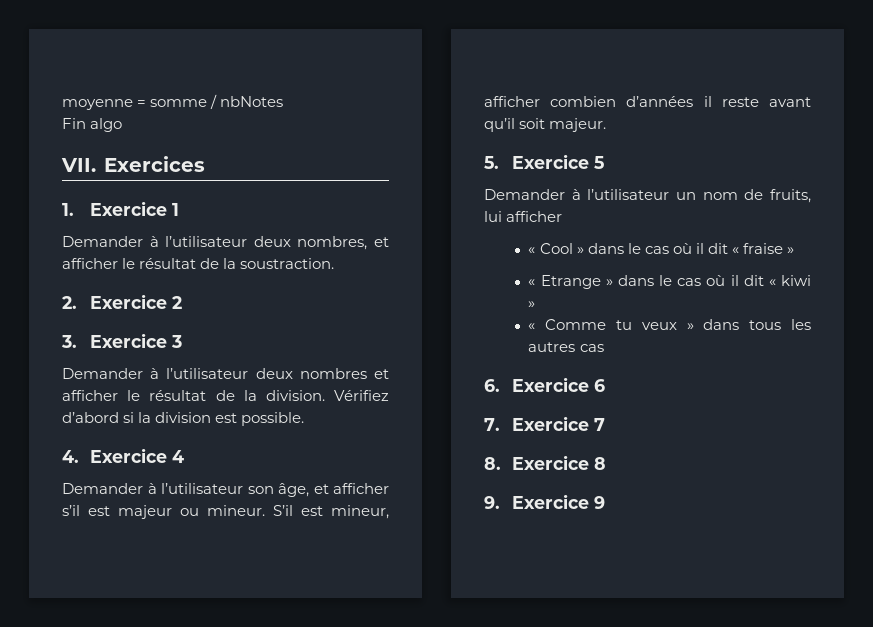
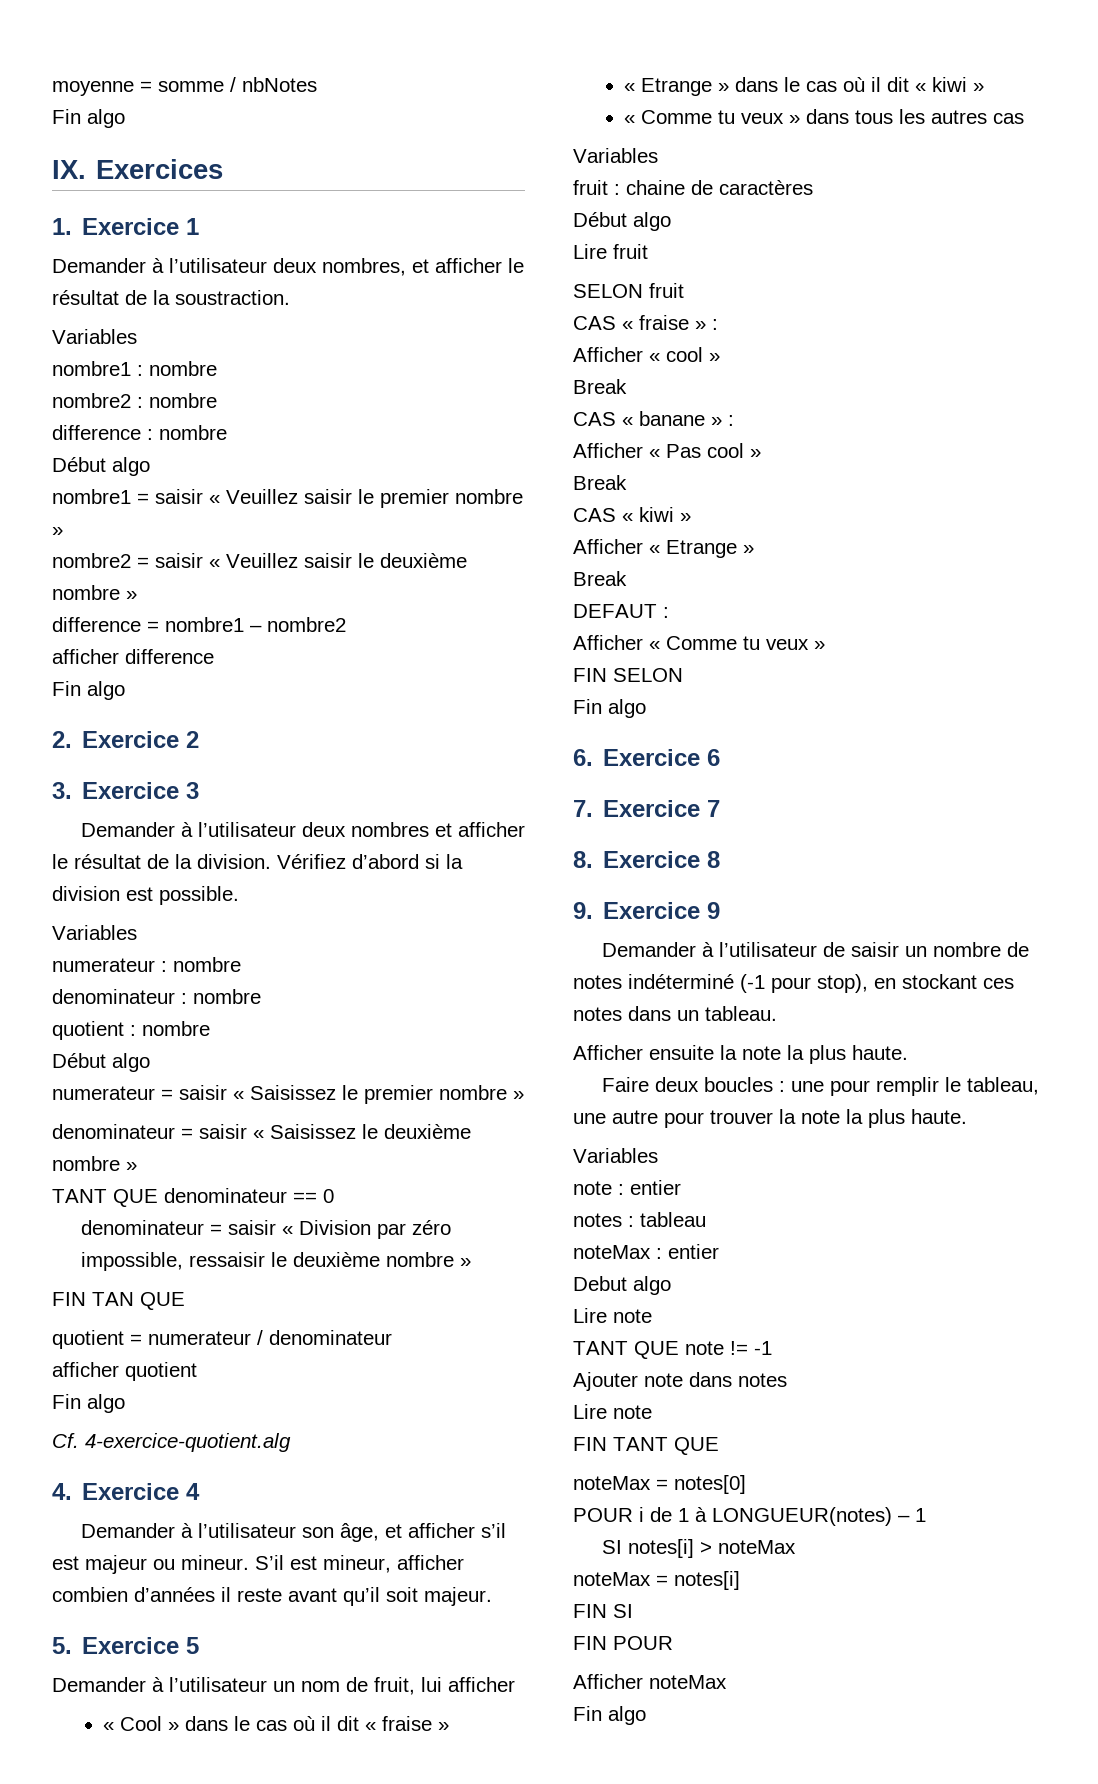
- VII. Exercices
+ IX. Exercices
  Demander à l’utilisateur deux nombres, et afficher le résultat de la soustraction.
+ Variables
+ nombre1 : nombre
+ nombre2 : nombre
+ difference : nombre
+ Début algo
+ nombre1 = saisir « Veuillez saisir le premier nombre »
+ nombre2 = saisir « Veuillez saisir le deuxième nombre »
+ difference = nombre1 – nombre2
+ afficher difference
+ Fin algo
  Vérifiez d’abord si la division est possible.
+ Variables
+ numerateur : nombre
+ denominateur : nombre
+ quotient : nombre
+ Début algo
+ numerateur = saisir « Saisissez le premier nombre »
+ denominateur = saisir « Saisissez le deuxième nombre »
+ TANT QUE denominateur == 0
+ denominateur = saisir « Division par zéro impossible, ressaisir le deuxième nombre »
+ FIN TAN QUE
+ quotient = numerateur / denominateur
+ afficher quotient
+ Fin algo
+ Cf. 4-exercice-quotient.alg
- Demander à l’utilisateur un nom de fruits, lui afficher
+ Demander à l’utilisateur un nom de fruit, lui afficher
  « Comme tu veux » dans tous les autres cas
+ Variables
+ fruit : chaine de caractères
+ Début algo
+ Lire fruit
+ SELON fruit
+ CAS « fraise » :
+ Afficher « cool »
+ Break
+ CAS « banane » :
+ Afficher « Pas cool »
+ Break
+ CAS « kiwi »
+ Afficher « Etrange »
+ Break
+ DEFAUT :
+ Afficher « Comme tu veux »
+ FIN SELON
+ Fin algo
+ Demander à l’utilisateur de saisir un nombre de notes indéterminé (-1 pour stop), en stockant ces notes dans un tableau.
+ Afficher ensuite la note la plus haute.
+ Faire deux boucles : une pour remplir le tableau, une autre pour trouver la note la plus haute.
+ Variables
+ note : entier
+ notes : tableau
+ noteMax : entier
+ Debut algo
+ Lire note
+ TANT QUE note != -1
+ Ajouter note dans notes
+ Lire note
+ FIN TANT QUE
+ noteMax = notes[0]
+ POUR i de 1 à LONGUEUR(notes) – 1
+ SI notes[i] > noteMax
+ noteMax = notes[i]
+ FIN SI
+ FIN POUR
+ Afficher noteMax
+ Fin algo

